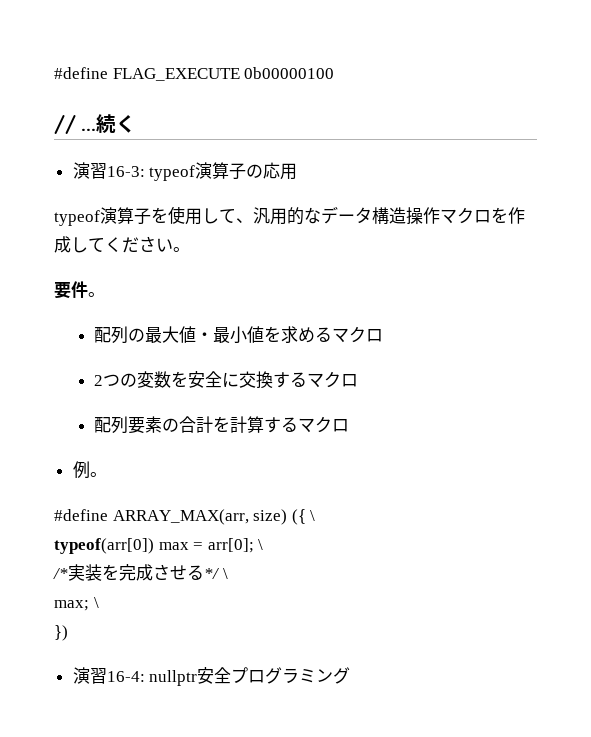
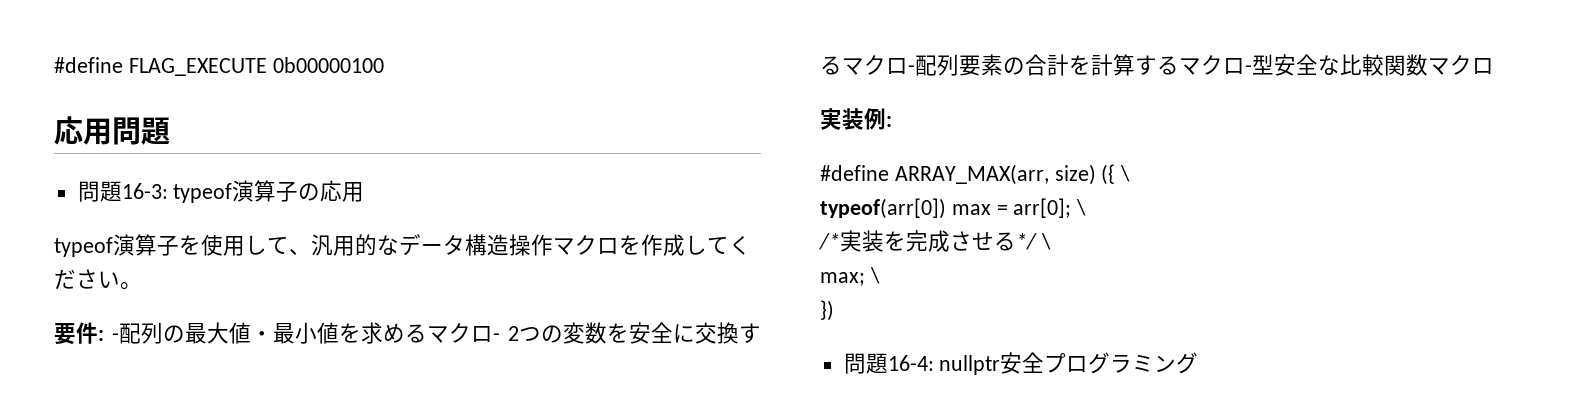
- // ...続く
- 演習16-3: typeof演算子の応用
+ 応用問題
+ 問題16-3: typeof演算子の応用
- 要件。
- 配列の最大値・最小値を求めるマクロ
- 2つの変数を安全に交換するマクロ
- 配列要素の合計を計算するマクロ
- 例。
+ 要件: -配列の最大値・最小値を求めるマクロ- 2つの変数を安全に交換するマクロ-配列要素の合計を計算するマクロ-型安全な比較関数マクロ
+ 実装例:
- 演習16-4: nullptr安全プログラミング
+ 問題16-4: nullptr安全プログラミング

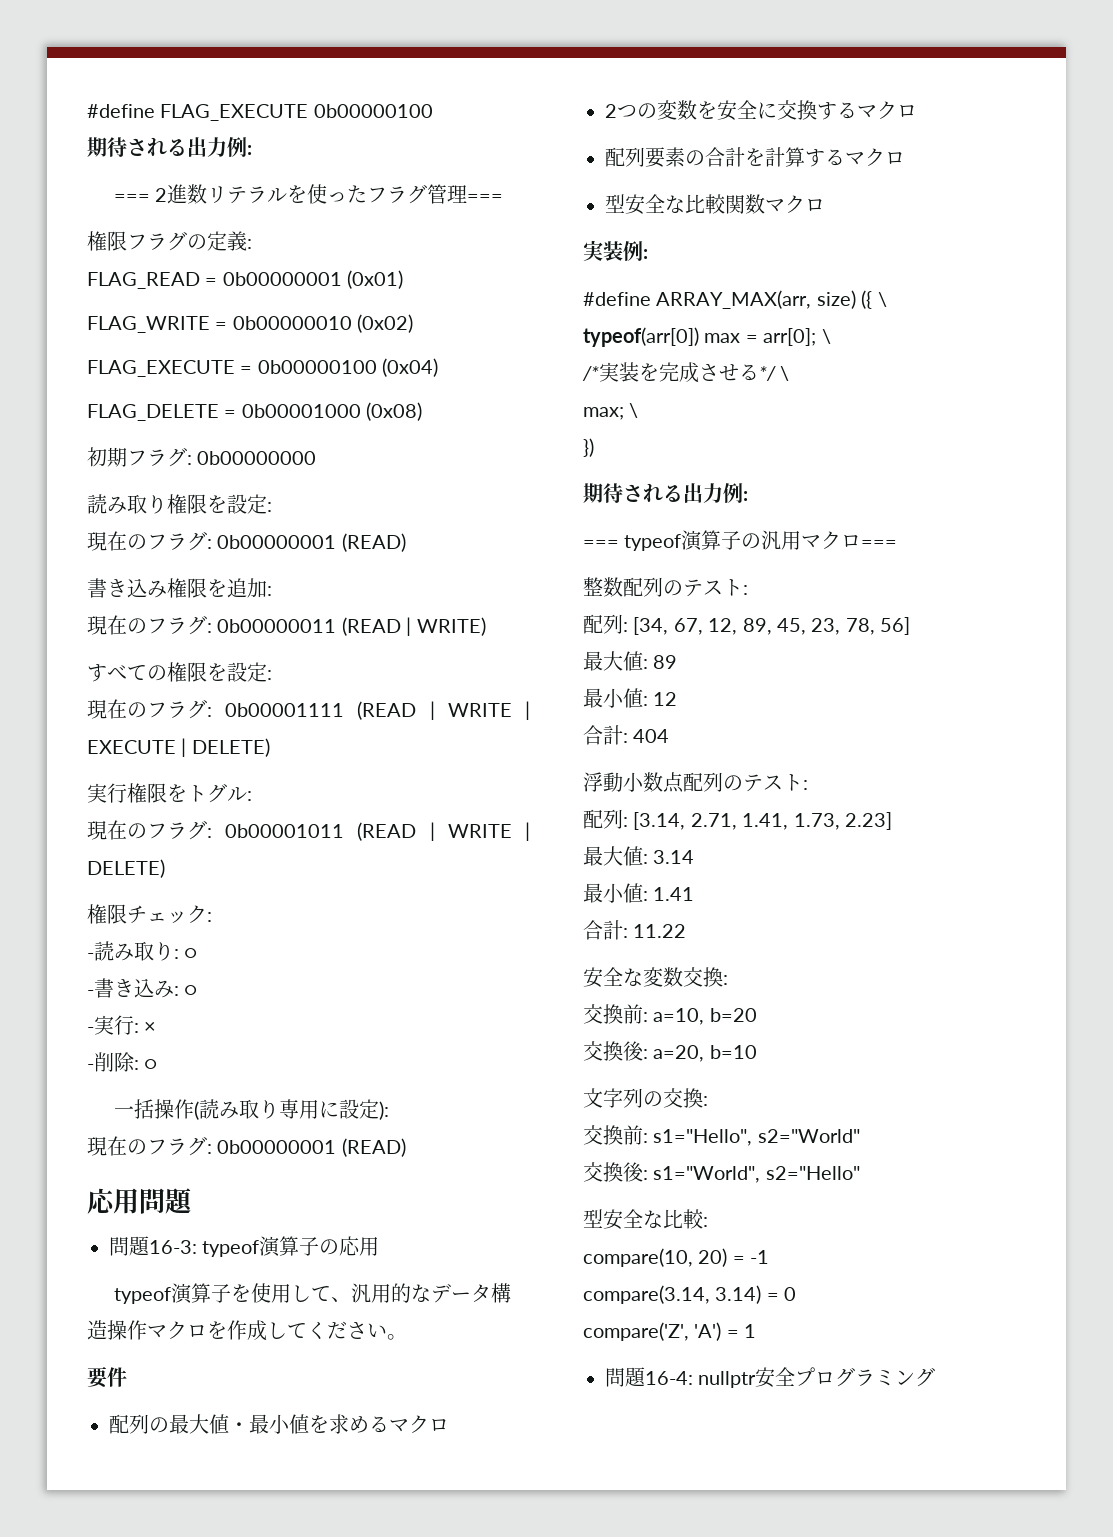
  #define FLAG_EXECUTE 0b00000100
+ 期待される出力例:
+ === 2進数リテラルを使ったフラグ管理===
+ 権限フラグの定義:
+ FLAG_READ = 0b00000001 (0x01)
+ FLAG_WRITE = 0b00000010 (0x02)
+ FLAG_EXECUTE = 0b00000100 (0x04)
+ FLAG_DELETE = 0b00001000 (0x08)
+ 初期フラグ: 0b00000000
+ 読み取り権限を設定:
+ 現在のフラグ: 0b00000001 (READ)
+ 書き込み権限を追加:
+ 現在のフラグ: 0b00000011 (READ | WRITE)
+ すべての権限を設定:
+ 現在のフラグ: 0b00001111 (READ | WRITE | EXECUTE | DELETE)
+ 実行権限をトグル:
+ 現在のフラグ: 0b00001011 (READ | WRITE | DELETE)
+ 権限チェック:
+ -読み取り: ○
+ -書き込み: ○
+ -実行: ×
+ -削除: ○
+ 一括操作(読み取り専用に設定):
+ 現在のフラグ: 0b00000001 (READ)
- 要件: -配列の最大値・最小値を求めるマクロ- 2つの変数を安全に交換するマクロ-配列要素の合計を計算するマクロ-型安全な比較関数マクロ
+ 要件
+ 配列の最大値・最小値を求めるマクロ
+ 2つの変数を安全に交換するマクロ
+ 配列要素の合計を計算するマクロ
+ 型安全な比較関数マクロ
  })
+ 期待される出力例:
+ === typeof演算子の汎用マクロ===
+ 整数配列のテスト:
+ 配列: [34, 67, 12, 89, 45, 23, 78, 56]
+ 最大値: 89
+ 最小値: 12
+ 合計: 404
+ 浮動小数点配列のテスト:
+ 配列: [3.14, 2.71, 1.41, 1.73, 2.23]
+ 最大値: 3.14
+ 最小値: 1.41
+ 合計: 11.22
+ 安全な変数交換:
+ 交換前: a=10, b=20
+ 交換後: a=20, b=10
+ 文字列の交換:
+ 交換前: s1="Hello", s2="World"
+ 交換後: s1="World", s2="Hello"
+ 型安全な比較:
+ compare(10, 20) = -1
+ compare(3.14, 3.14) = 0
+ compare('Z', 'A') = 1

